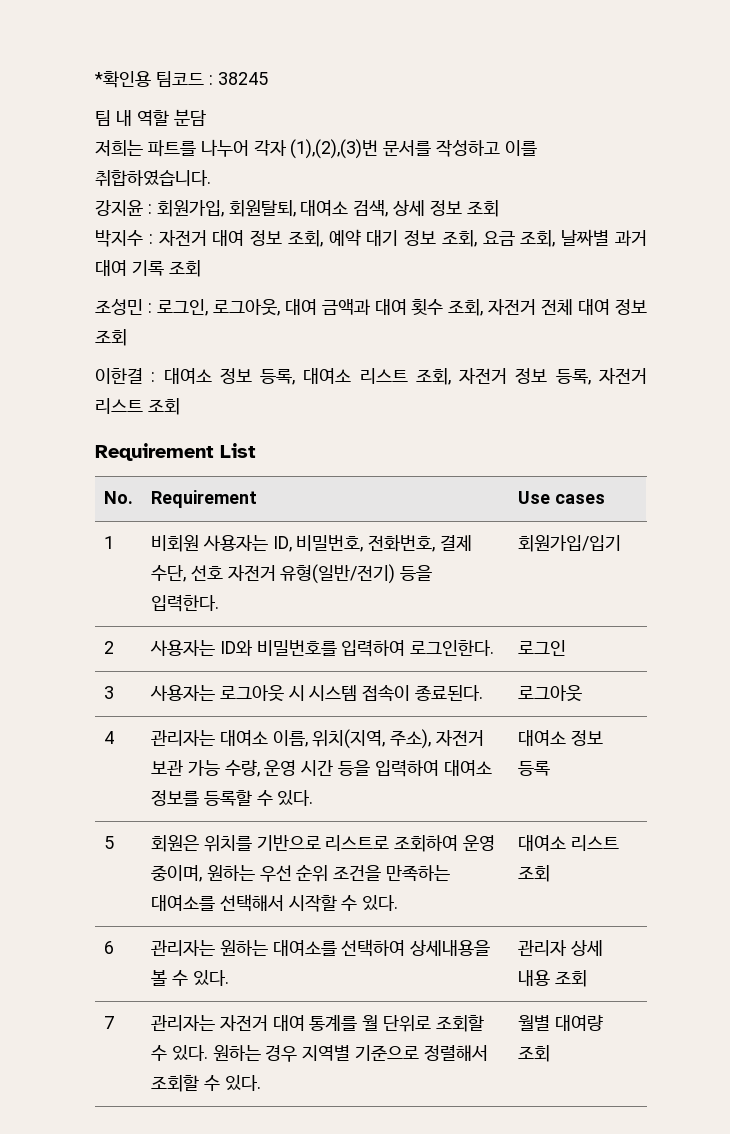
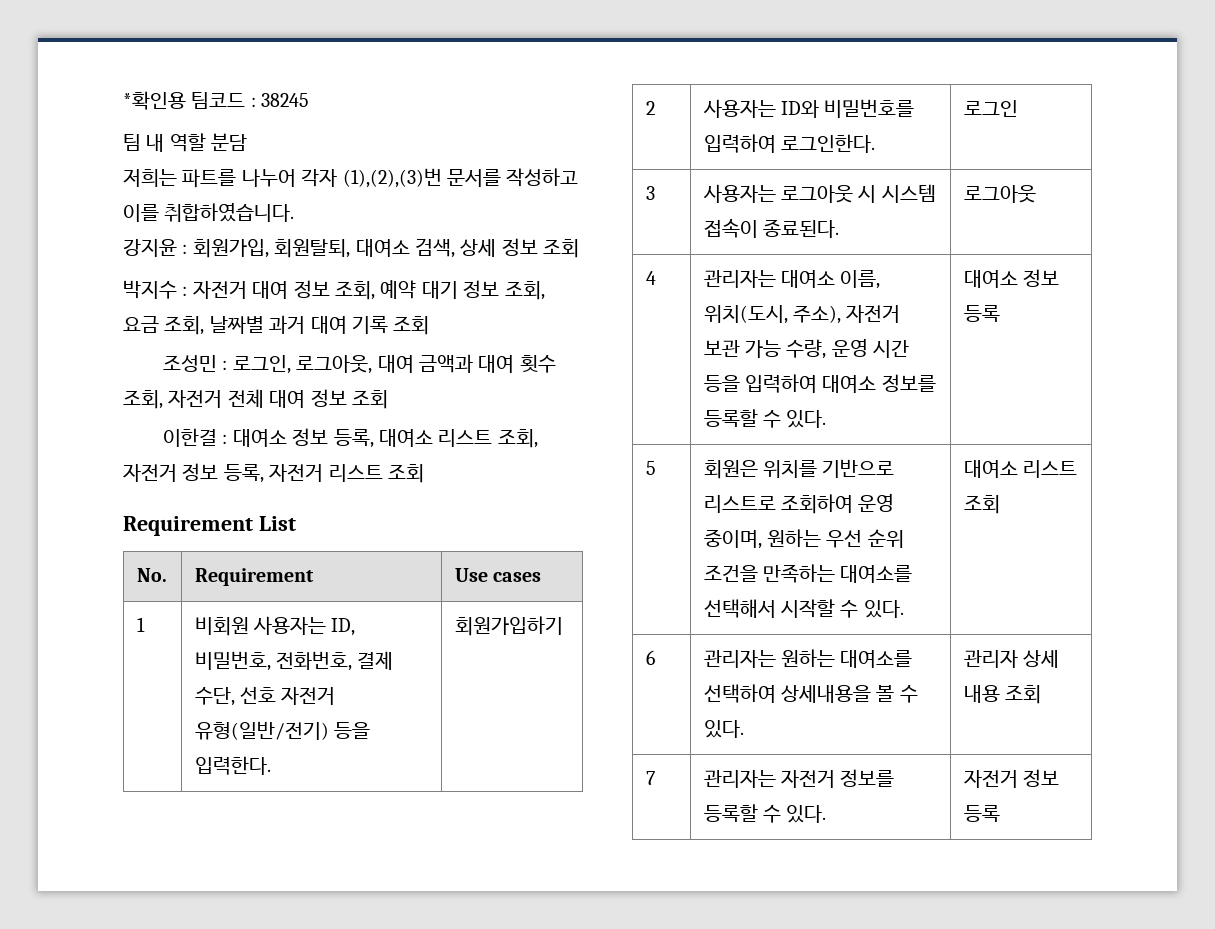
- 1 | 비회원 사용자는 ID, 비밀번호, 전화번호, 결제 수단, 선호 자전거 유형(일반/전기) 등을 입력한다. | 회원가입/입기
+ 1 | 비회원 사용자는 ID, 비밀번호, 전화번호, 결제 수단, 선호 자전거 유형(일반/전기) 등을 입력한다. | 회원가입하기
- 4 | 관리자는 대여소 이름, 위치(지역, 주소), 자전거 보관 가능 수량, 운영 시간 등을 입력하여 대여소 정보를 등록할 수 있다. | 대여소 정보 등록
+ 4 | 관리자는 대여소 이름, 위치(도시, 주소), 자전거 보관 가능 수량, 운영 시간 등을 입력하여 대여소 정보를 등록할 수 있다. | 대여소 정보 등록
- 7 | 관리자는 자전거 대여 통계를 월 단위로 조회할 수 있다. 원하는 경우 지역별 기준으로 정렬해서 조회할 수 있다. | 월별 대여량 조회
+ 7 | 관리자는 자전거 정보를 등록할 수 있다. | 자전거 정보 등록

